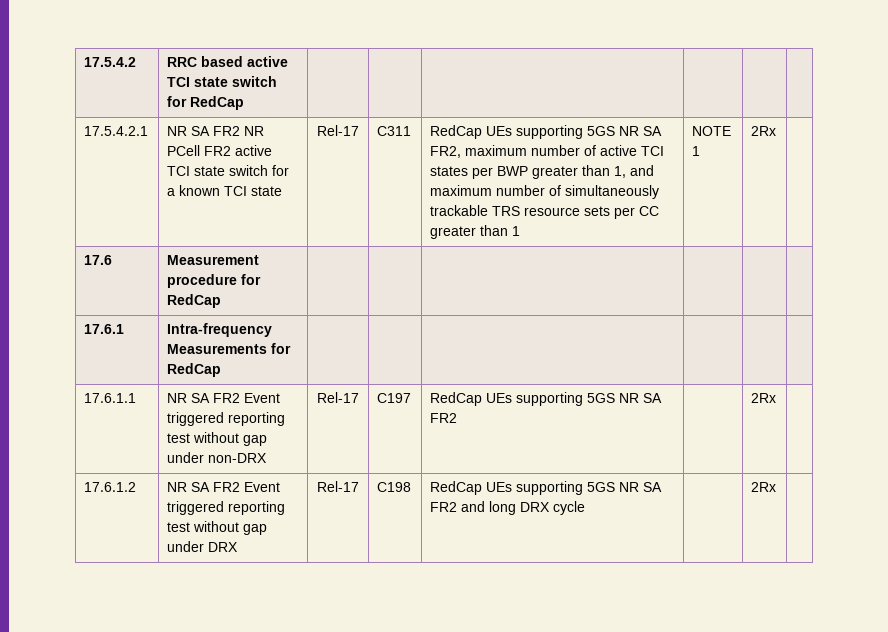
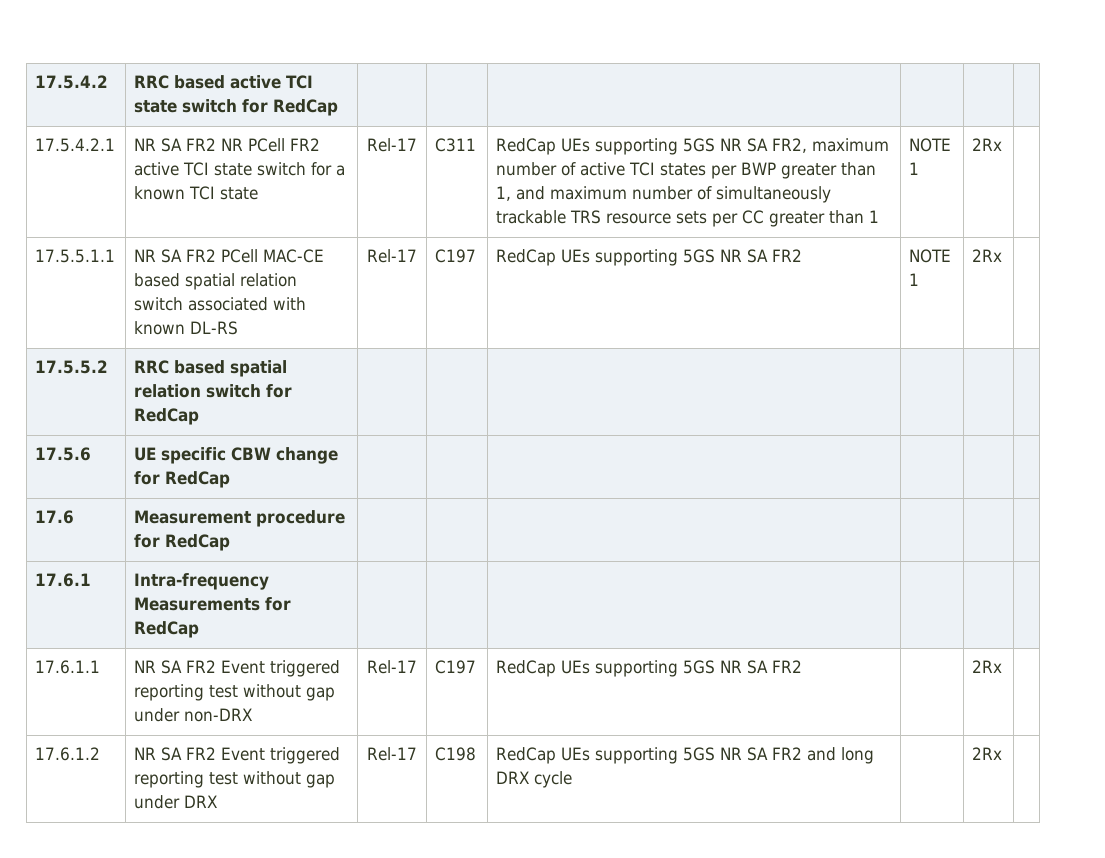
+ 17.5.5.1.1 | NR SA FR2 PCell MAC-CE based spatial relation switch associated with known DL-RS | Rel-17 | C197 | RedCap UEs supporting 5GS NR SA FR2 | NOTE 1 | 2Rx |
+ 17.5.5.2 | RRC based spatial relation switch for RedCap | | | | | |
+ 17.5.6 | UE specific CBW change for RedCap | | | | | |

